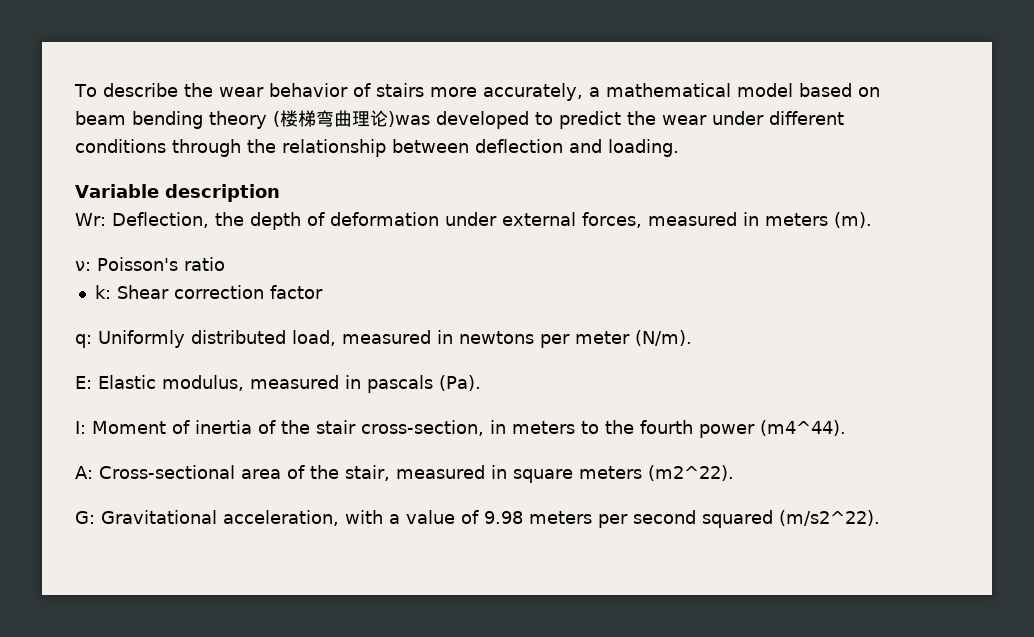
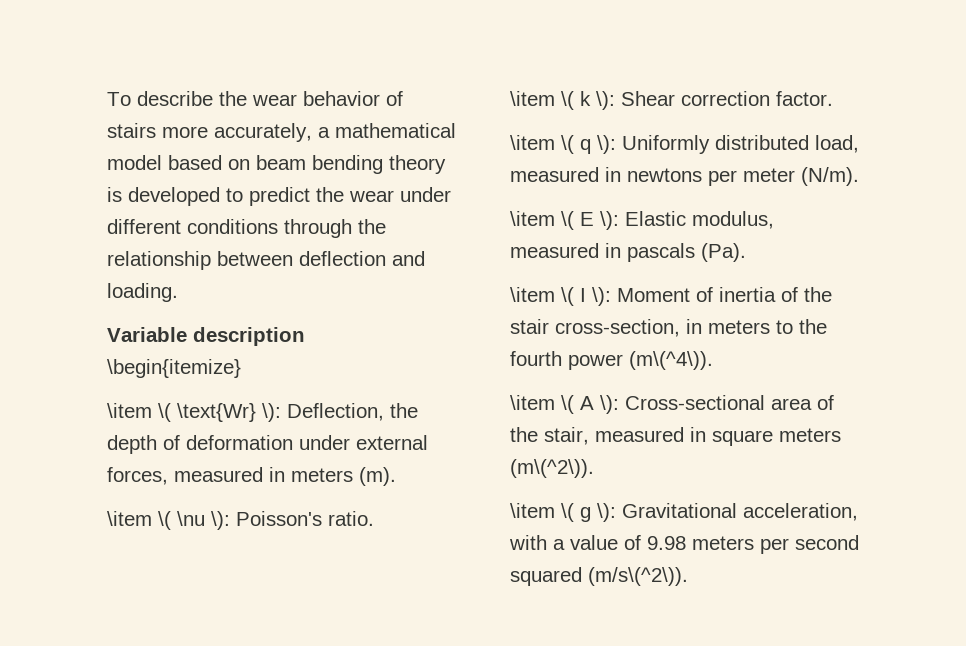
- To describe the wear behavior of stairs more accurately, a mathematical model based on beam bending theory (楼梯弯曲理论)was developed to predict the wear under different conditions through the relationship between deflection and loading.
+ To describe the wear behavior of stairs more accurately, a mathematical model based on beam bending theory is developed to predict the wear under different conditions through the relationship between deflection and loading.
- Wr: Deflection, the depth of deformation under external forces, measured in meters (m).
+ \begin{itemize}
+ \item \( \text{Wr} \): Deflection, the depth of deformation under external forces, measured in meters (m).
- ν: Poisson's ratio
- k: Shear correction factor
- q: Uniformly distributed load, measured in newtons per meter (N/m).
+ \item \( \nu \): Poisson's ratio.
+ \item \( k \): Shear correction factor.
+ \item \( q \): Uniformly distributed load, measured in newtons per meter (N/m).
- E: Elastic modulus, measured in pascals (Pa).
+ \item \( E \): Elastic modulus, measured in pascals (Pa).
- I: Moment of inertia of the stair cross-section, in meters to the fourth power (m4^44).
- A: Cross-sectional area of the stair, measured in square meters (m2^22).
- G: Gravitational acceleration, with a value of 9.98 meters per second squared (m/s2^22).
+ \item \( I \): Moment of inertia of the stair cross-section, in meters to the fourth power (m\(^4\)).
+ \item \( A \): Cross-sectional area of the stair, measured in square meters (m\(^2\)).
+ \item \( g \): Gravitational acceleration, with a value of 9.98 meters per second squared (m/s\(^2\)).

